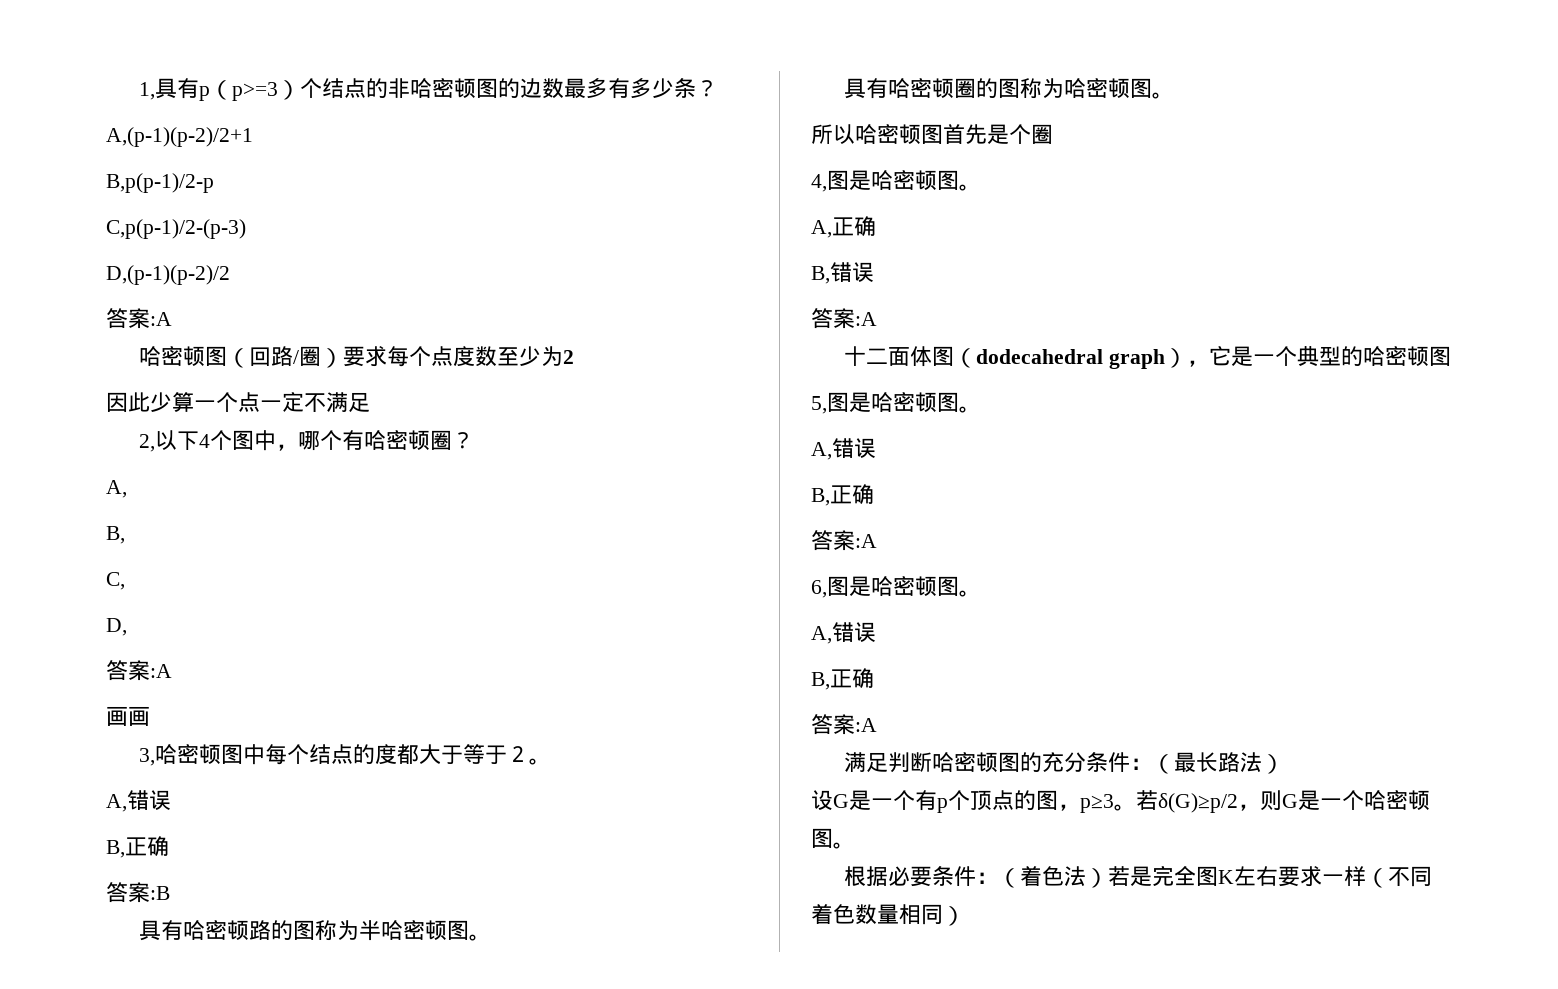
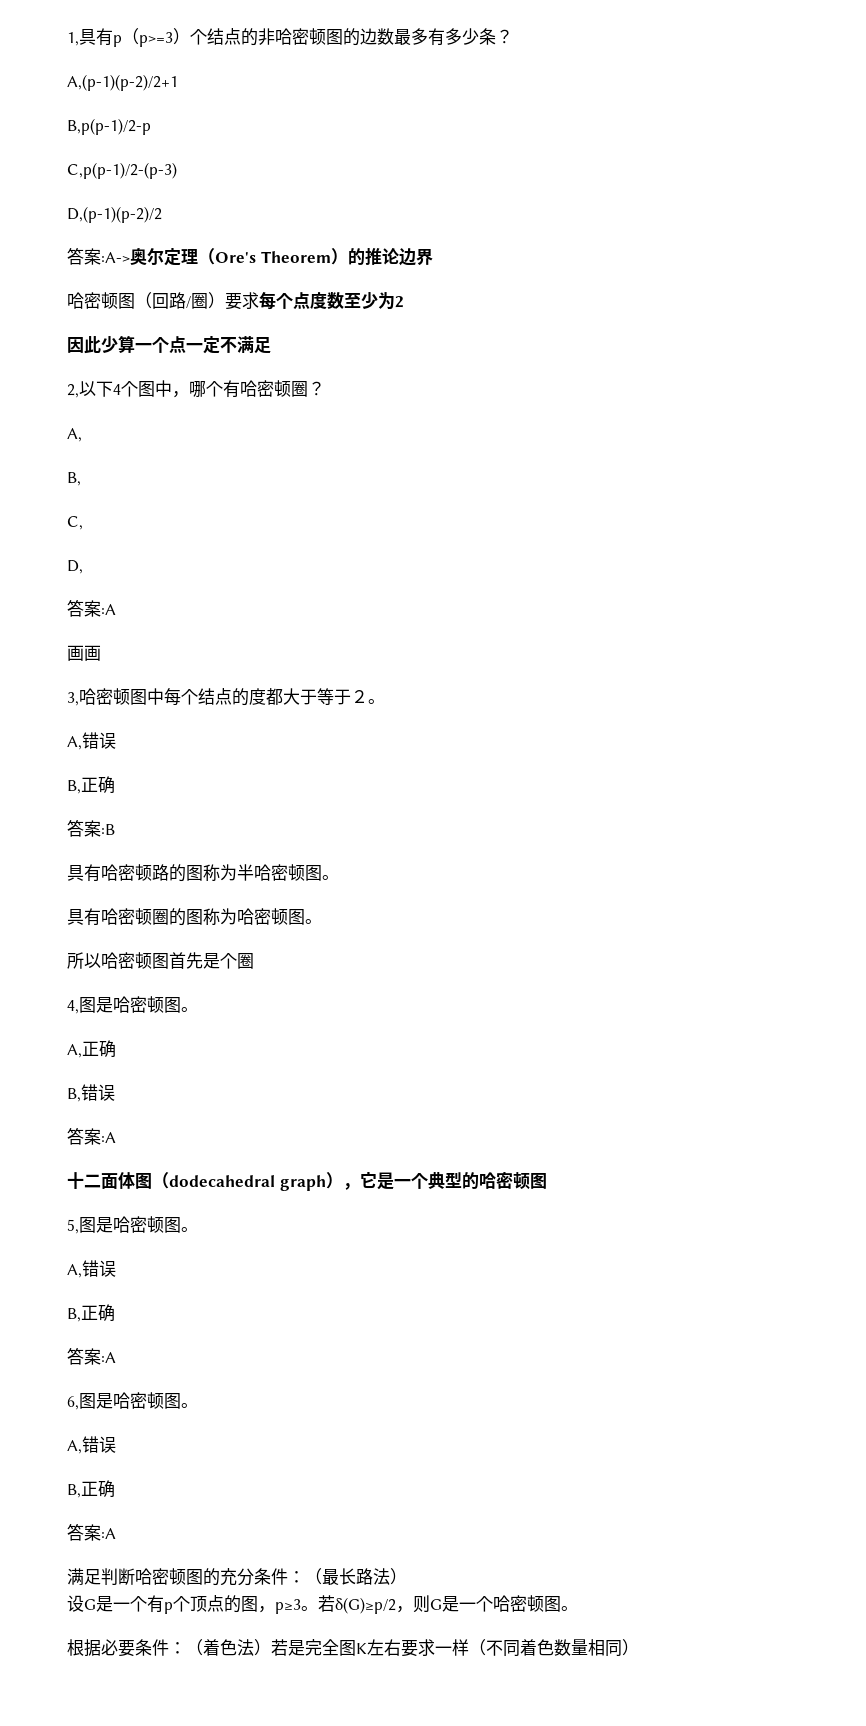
  D,(p-1)(p-2)/2
- 答案:A
+ 答案:A->奥尔定理（Ore's Theorem）的推论边界

